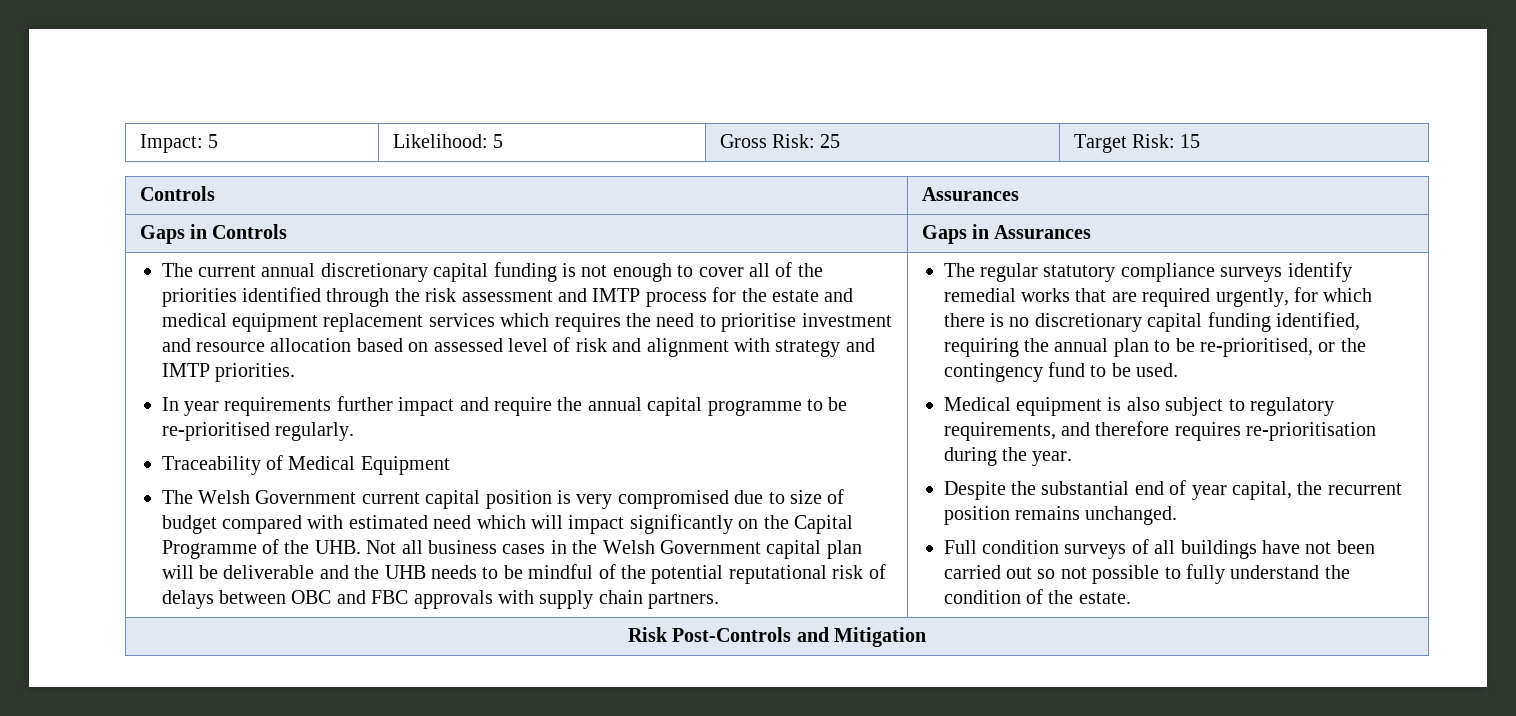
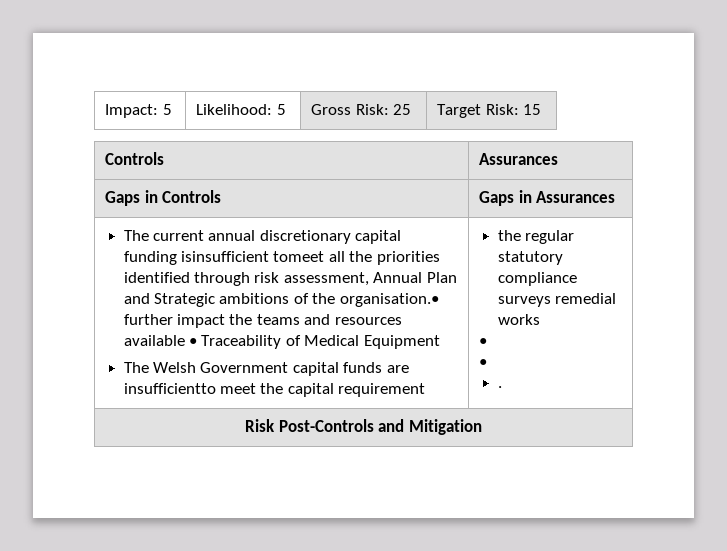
- The current annual discretionary capital funding is not enough to cover all of the priorities identified through the risk assessment and IMTP process for the estate and medical equipment replacement services which requires the need to prioritise investment and resource allocation based on assessed level of risk and alignment with strategy and IMTP priorities.
- In year requirements further impact and require the annual capital programme to be re-prioritised regularly.
- Traceability of Medical Equipment
+ The current annual discretionary capital funding isinsufficient tomeet all the priorities identified through risk assessment, Annual Plan and Strategic ambitions of the organisation.• further impact the teams and resources available • Traceability of Medical Equipment
- The Welsh Government current capital position is very compromised due to size of budget compared with estimated need which will impact significantly on the Capital Programme of the UHB. Not all business cases in the Welsh Government capital plan will be deliverable and the UHB needs to be mindful of the potential reputational risk of delays between OBC and FBC approvals with supply chain partners. | The regular statutory compliance surveys identify remedial works that are required urgently, for which there is no discretionary capital funding identified, requiring the annual plan to be re-prioritised, or the contingency fund to be used.
- Medical equipment is also subject to regulatory requirements, and therefore requires re-prioritisation during the year.
- Despite the substantial end of year capital, the recurrent position remains unchanged.
- Full condition surveys of all buildings have not been carried out so not possible to fully understand the condition of the estate.
+ The Welsh Government capital funds are insufficientto meet the capital requirement | the regular statutory compliance surveys remedial works
+ •
+ •
+ .

